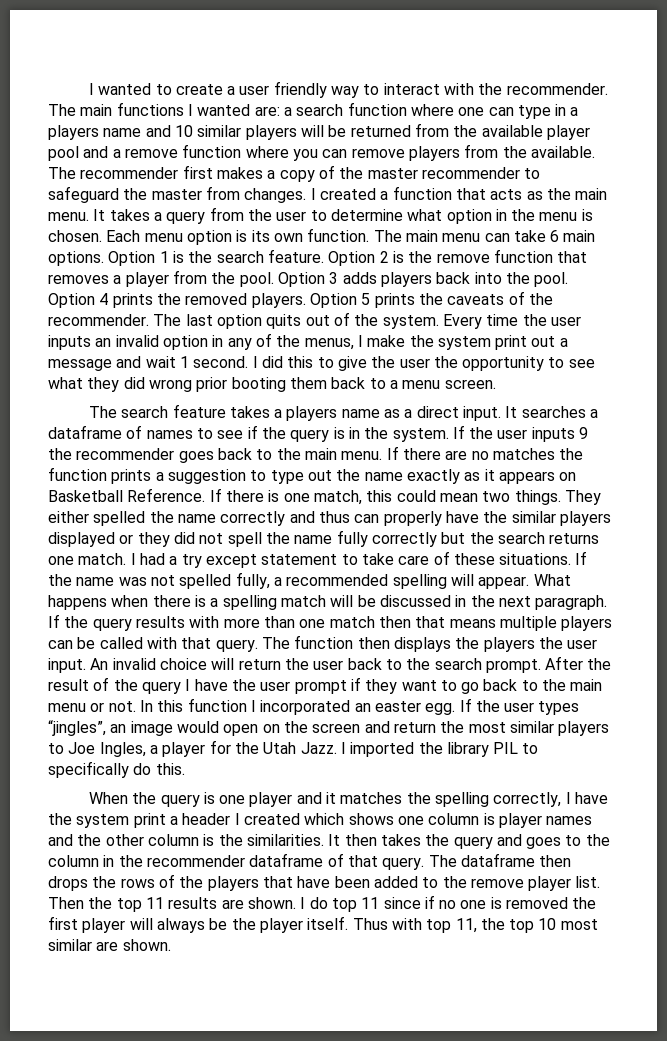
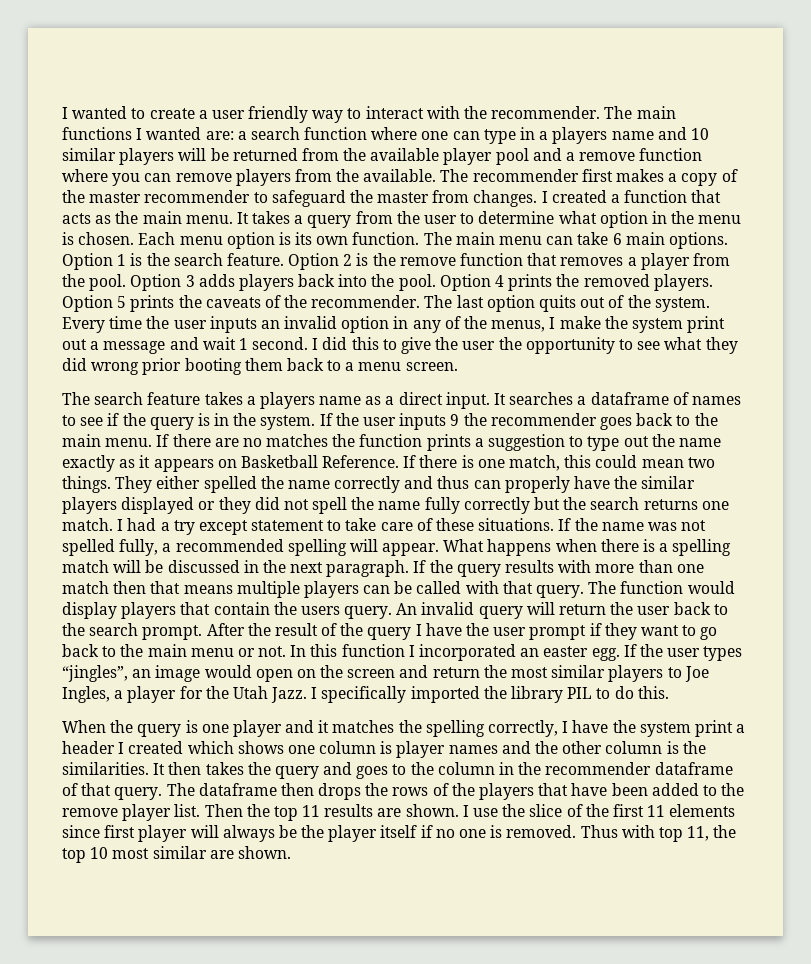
- The function then displays the players the user input.
+ The function would display players that contain the users query.
- An invalid choice will return the user back to the search prompt.
+ An invalid query will return the user back to the search prompt.
- I imported the library PIL to specifically do this.
+ I specifically imported the library PIL to do this.
- I do top 11 since if no one is removed the first player will always be the player itself.
+ I use the slice of the first 11 elements since first player will always be the player itself if no one is removed.

